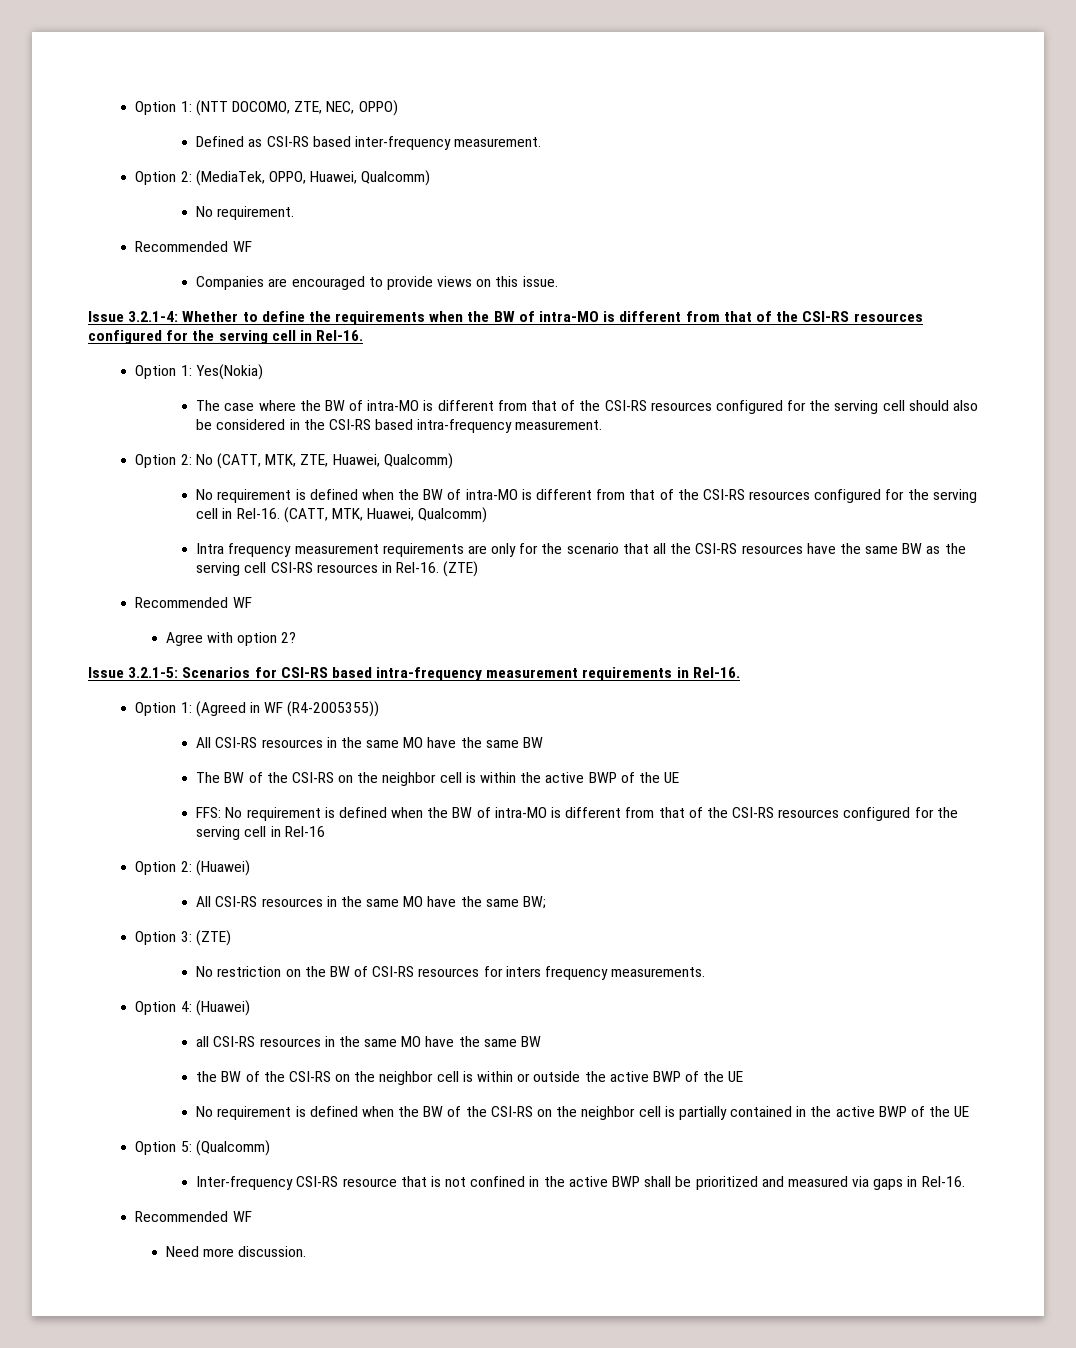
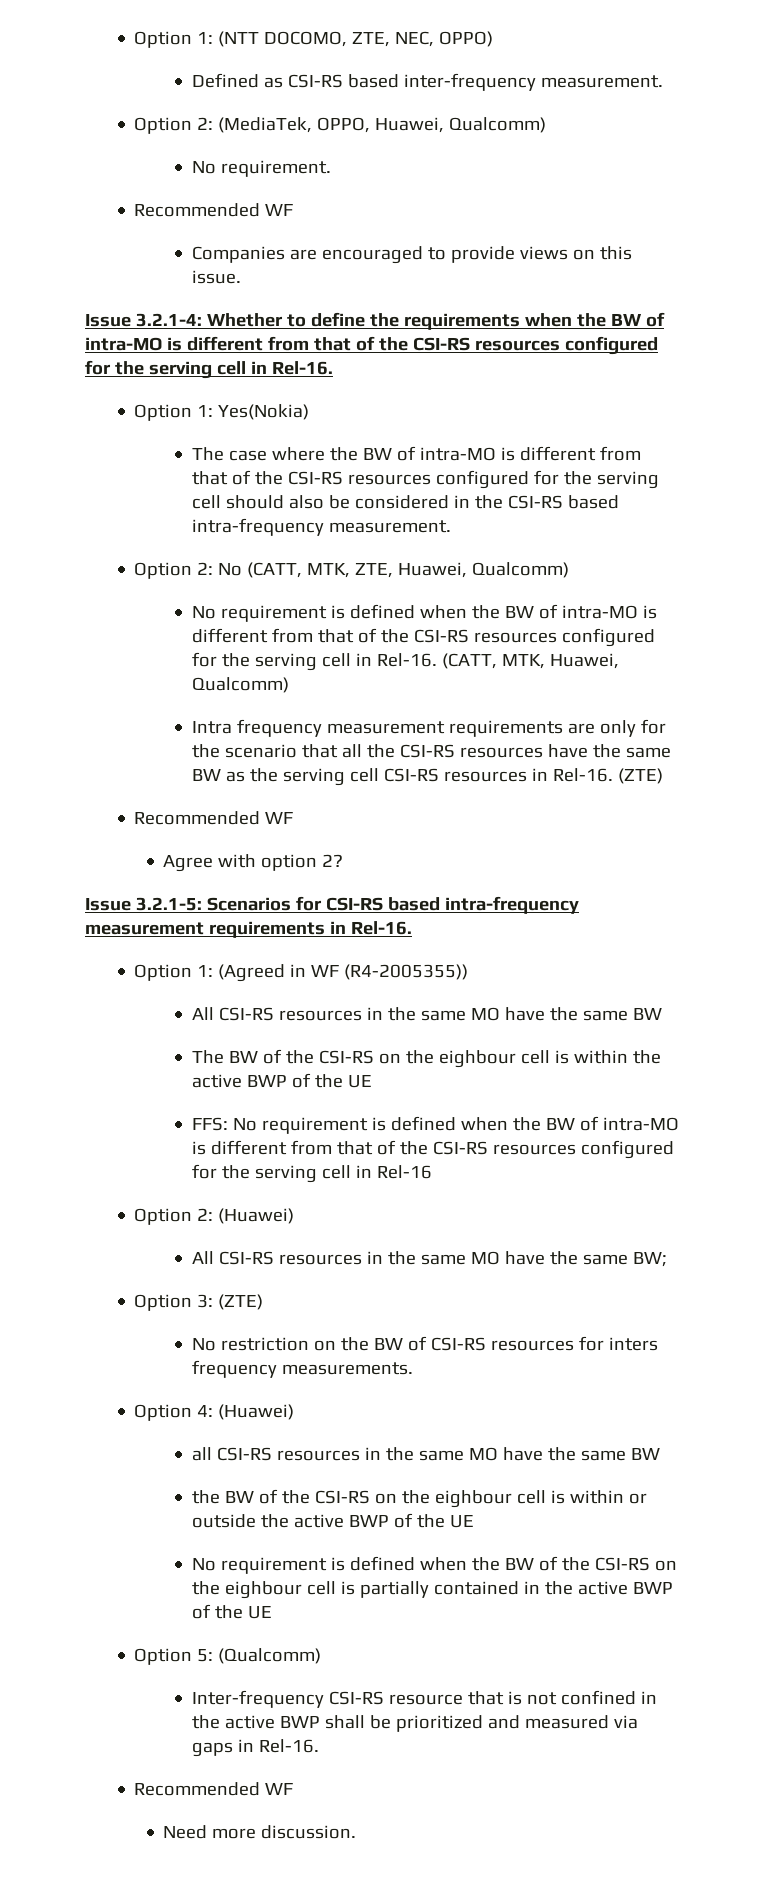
- The BW of the CSI-RS on the neighbor cell is within the active BWP of the UE
+ The BW of the CSI-RS on the eighbour cell is within the active BWP of the UE
- the BW of the CSI-RS on the neighbor cell is within or outside the active BWP of the UE
+ the BW of the CSI-RS on the eighbour cell is within or outside the active BWP of the UE
- No requirement is defined when the BW of the CSI-RS on the neighbor cell is partially contained in the active BWP of the UE
+ No requirement is defined when the BW of the CSI-RS on the eighbour cell is partially contained in the active BWP of the UE

